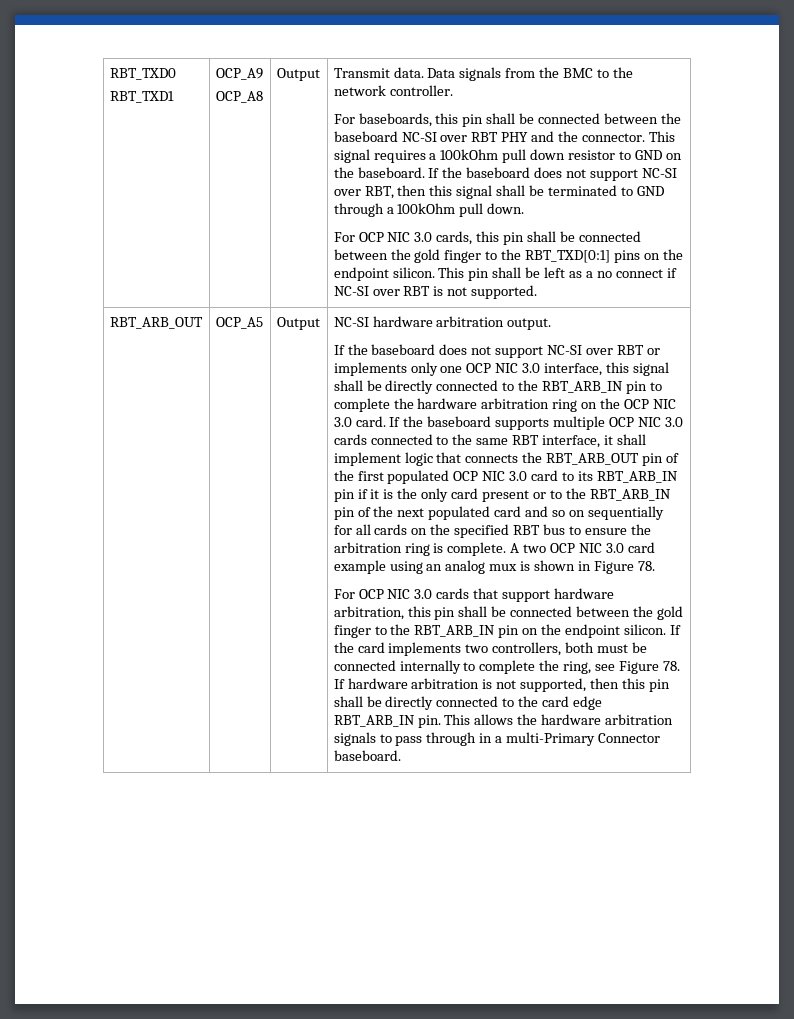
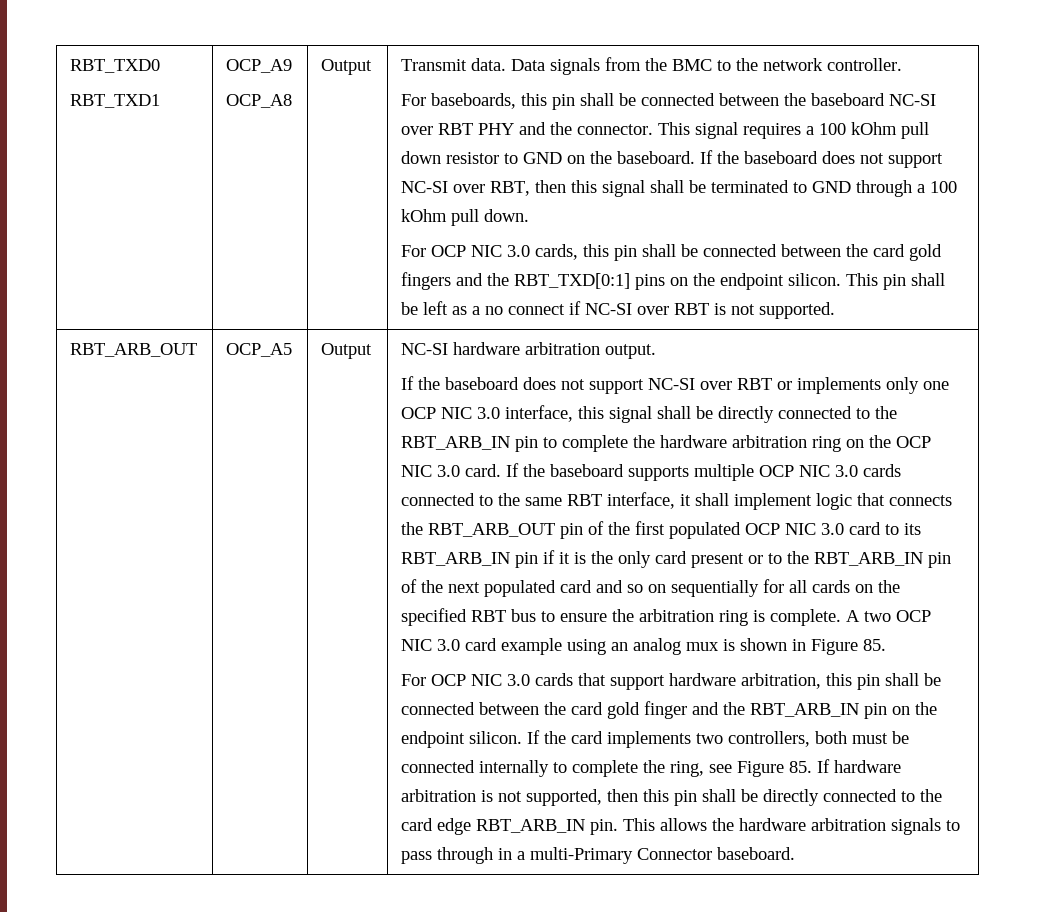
- This signal requires a 100kOhm pull down resistor to GND on the baseboard.
+ This signal requires a 100 kOhm pull down resistor to GND on the baseboard.
- If the baseboard does not support NC-SI over RBT, then this signal shall be terminated to GND through a 100kOhm pull down.
+ If the baseboard does not support NC-SI over RBT, then this signal shall be terminated to GND through a 100 kOhm pull down.
- For OCP NIC 3.0 cards, this pin shall be connected between the gold finger to the RBT_TXD[0:1] pins on the endpoint silicon.
+ For OCP NIC 3.0 cards, this pin shall be connected between the card gold fingers and the RBT_TXD[0:1] pins on the endpoint silicon.
- A two OCP NIC 3.0 card example using an analog mux is shown in Figure 78.
+ A two OCP NIC 3.0 card example using an analog mux is shown in Figure 85.
- For OCP NIC 3.0 cards that support hardware arbitration, this pin shall be connected between the gold finger to the RBT_ARB_IN pin on the endpoint silicon.
+ For OCP NIC 3.0 cards that support hardware arbitration, this pin shall be connected between the card gold finger and the RBT_ARB_IN pin on the endpoint silicon.
- If the card implements two controllers, both must be connected internally to complete the ring, see Figure 78. If hardware arbitration is not supported, then this pin shall be directly connected to the card edge RBT_ARB_IN pin.
+ If the card implements two controllers, both must be connected internally to complete the ring, see Figure 85. If hardware arbitration is not supported, then this pin shall be directly connected to the card edge RBT_ARB_IN pin.

